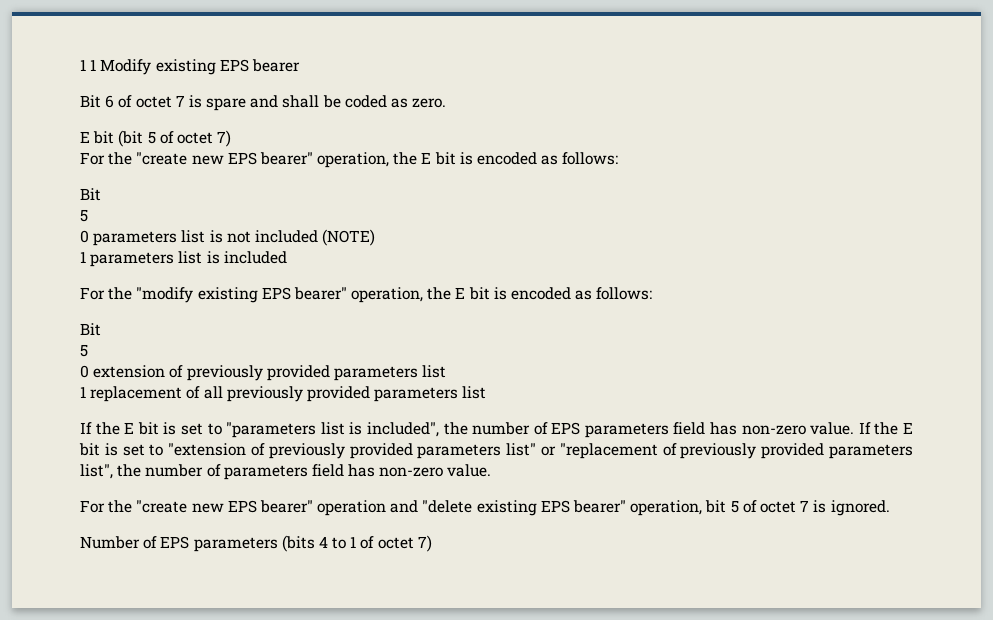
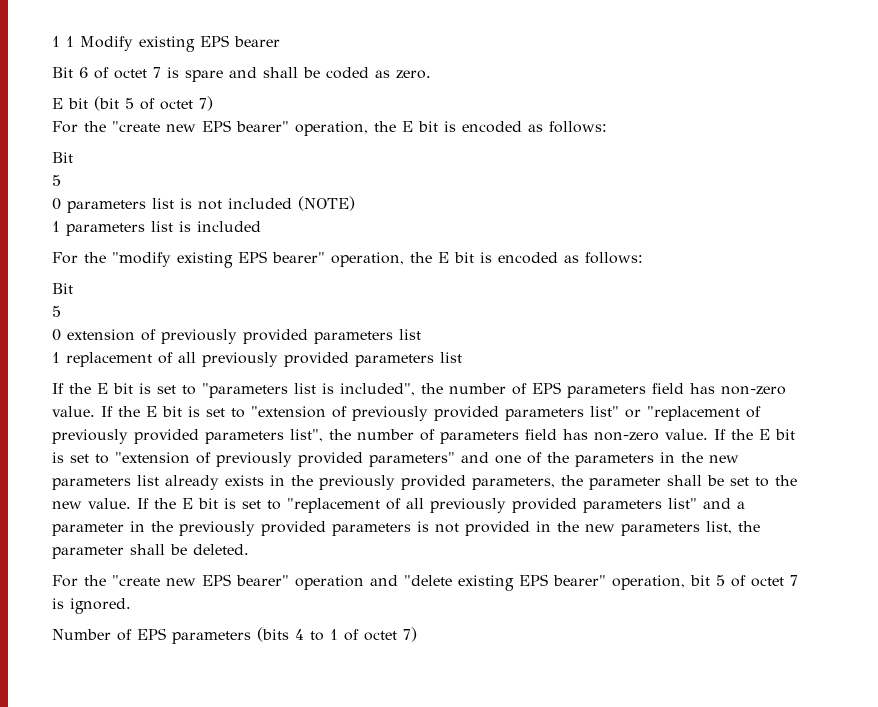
+ If the E bit is set to "extension of previously provided parameters" and one of the parameters in the new parameters list already exists in the previously provided parameters, the parameter shall be set to the new value. If the E bit is set to "replacement of all previously provided parameters list" and a parameter in the previously provided parameters is not provided in the new parameters list, the parameter shall be deleted.

